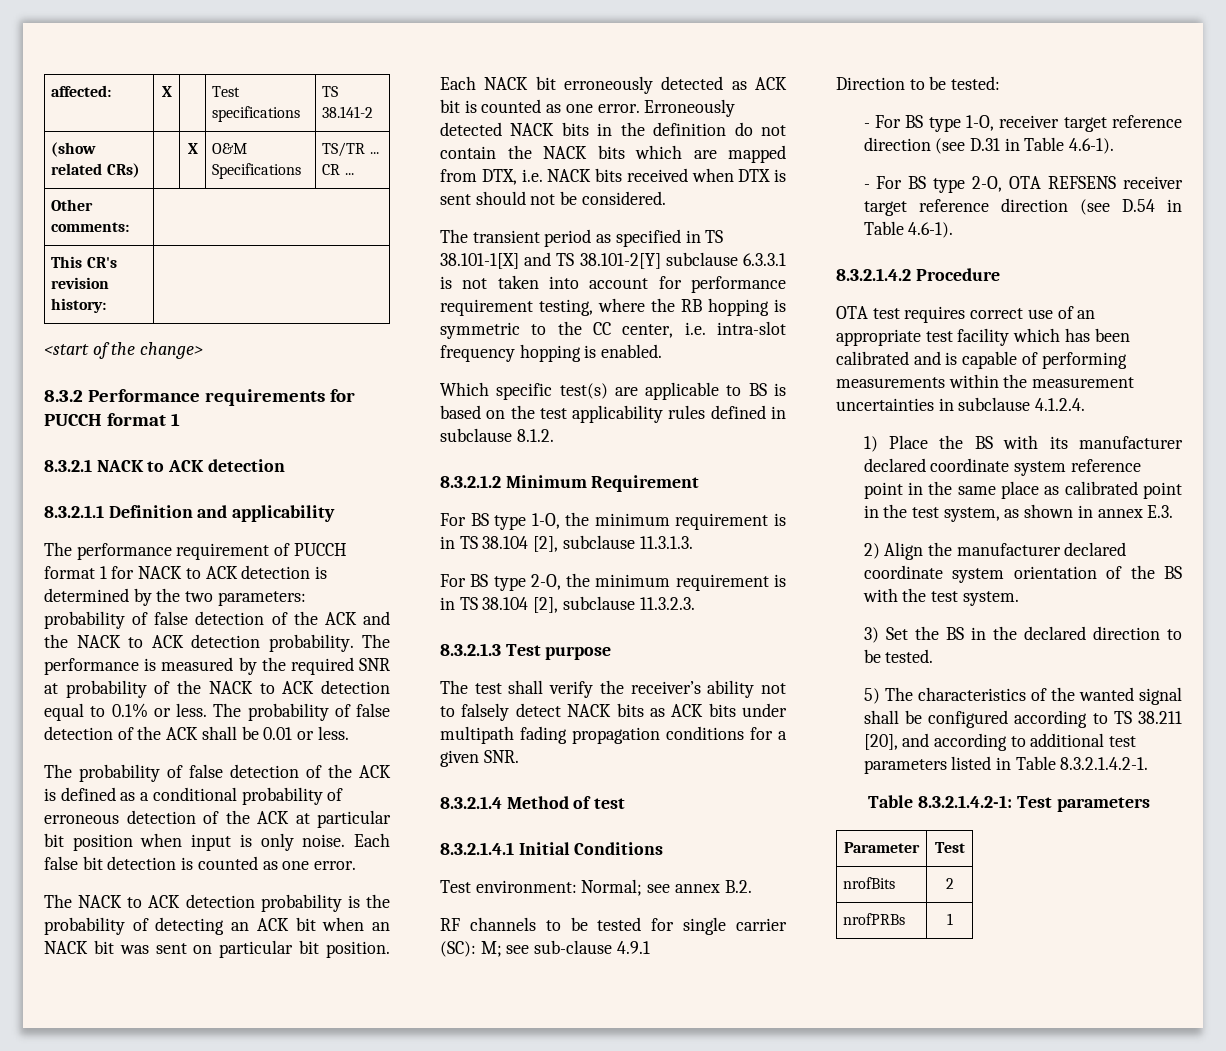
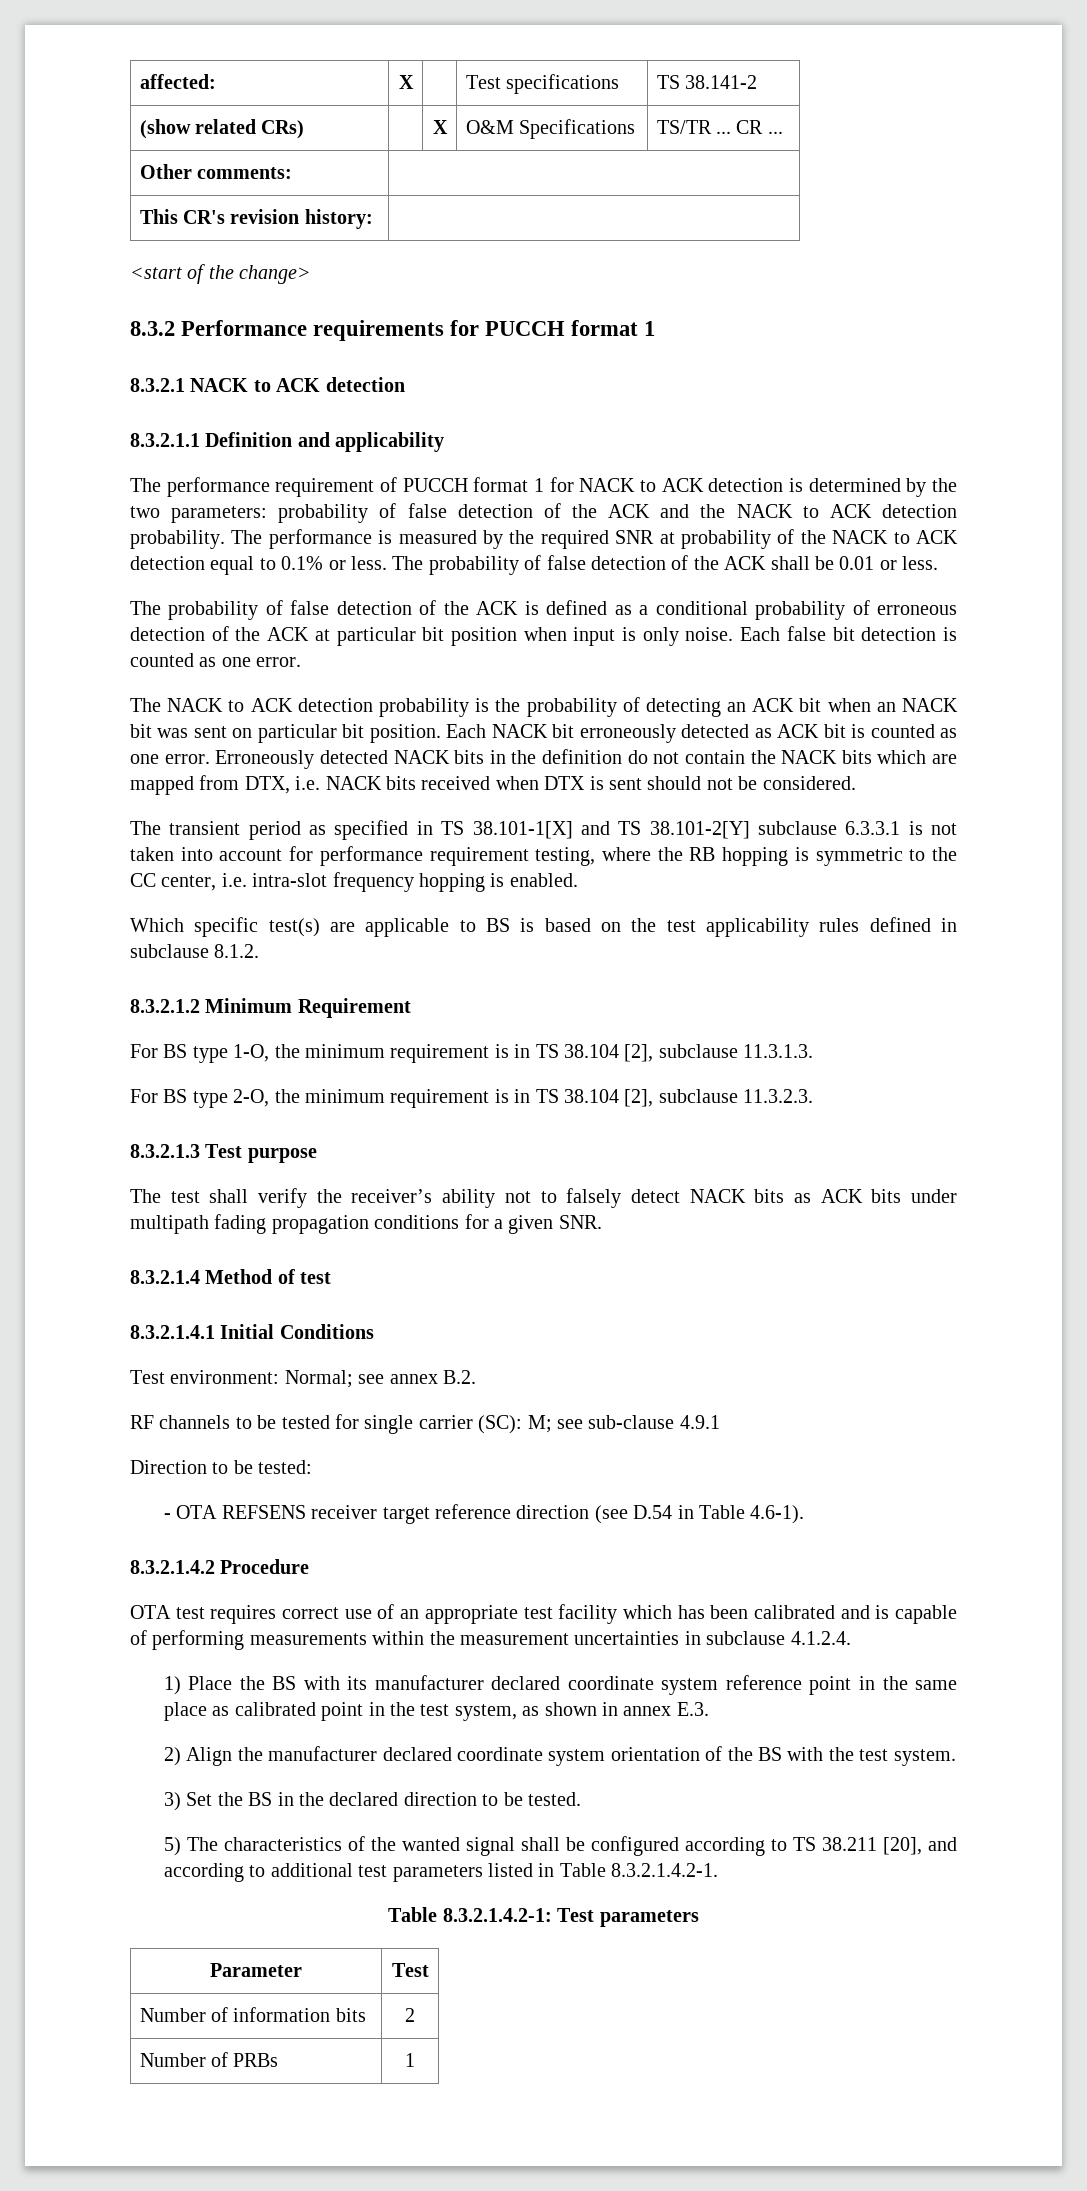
- - For BS type 1-O, receiver target reference direction (see D.31 in Table 4.6-1).
- - For BS type 2-O, OTA REFSENS receiver target reference direction (see D.54 in Table 4.6-1).
+ - OTA REFSENS receiver target reference direction (see D.54 in Table 4.6-1).
- nrofBits | 2
- nrofPRBs | 1
+ Number of information bits | 2
+ Number of PRBs | 1

